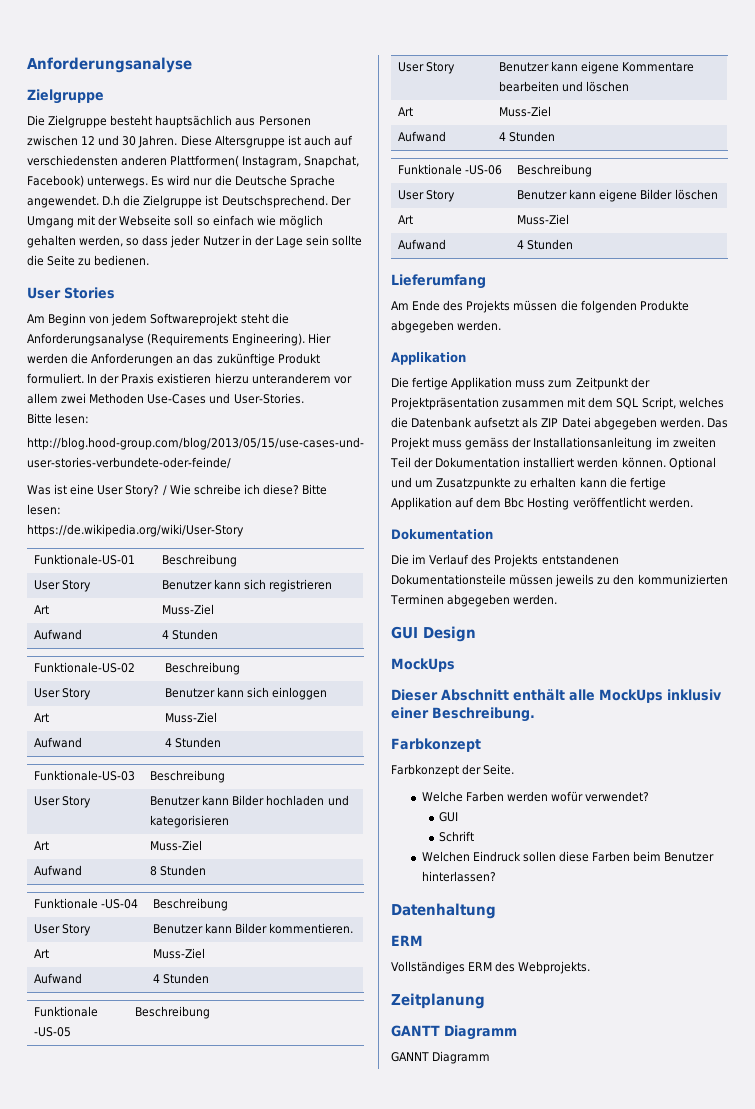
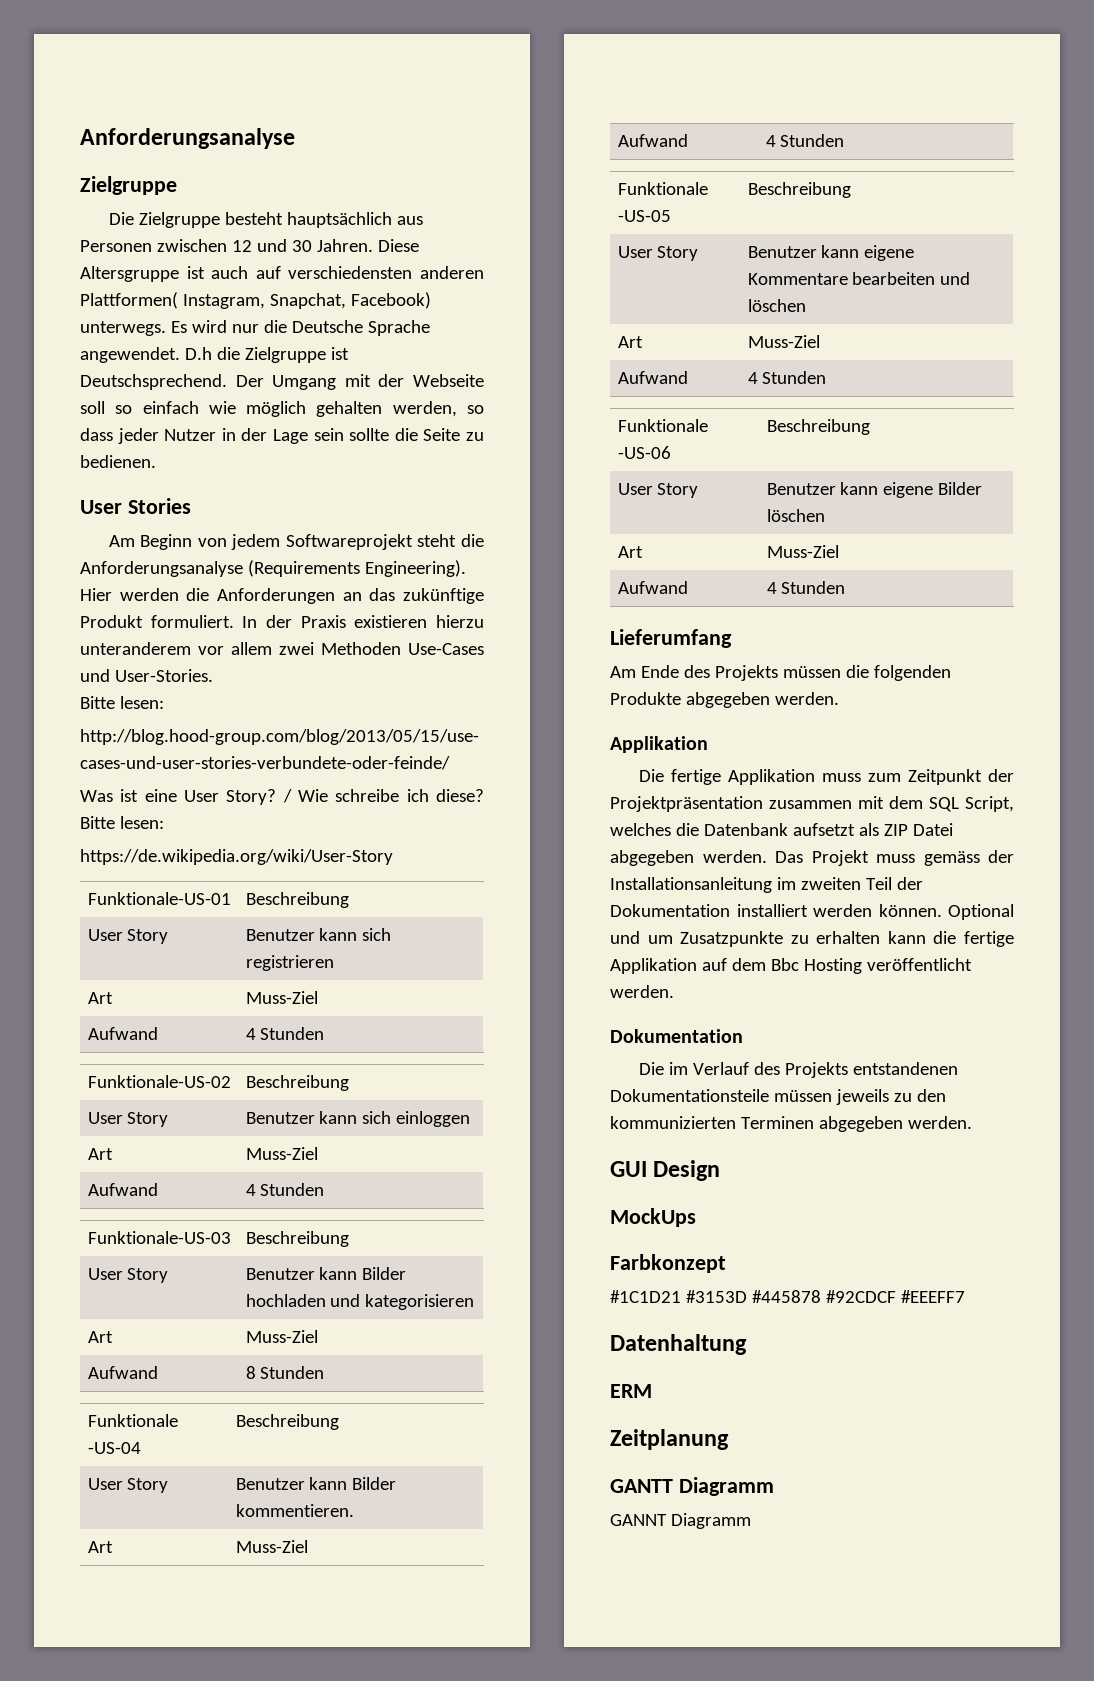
- Dieser Abschnitt enthält alle MockUps inklusiv einer Beschreibung.
  Farbkonzept
- Farbkonzept der Seite.
- Welche Farben werden wofür verwendet?
- GUI
- Schrift
- Welchen Eindruck sollen diese Farben beim Benutzer hinterlassen?
+ #1C1D21 #3153D #445878 #92CDCF #EEEFF7
  Datenhaltung
  ERM
- Vollständiges ERM des Webprojekts.

